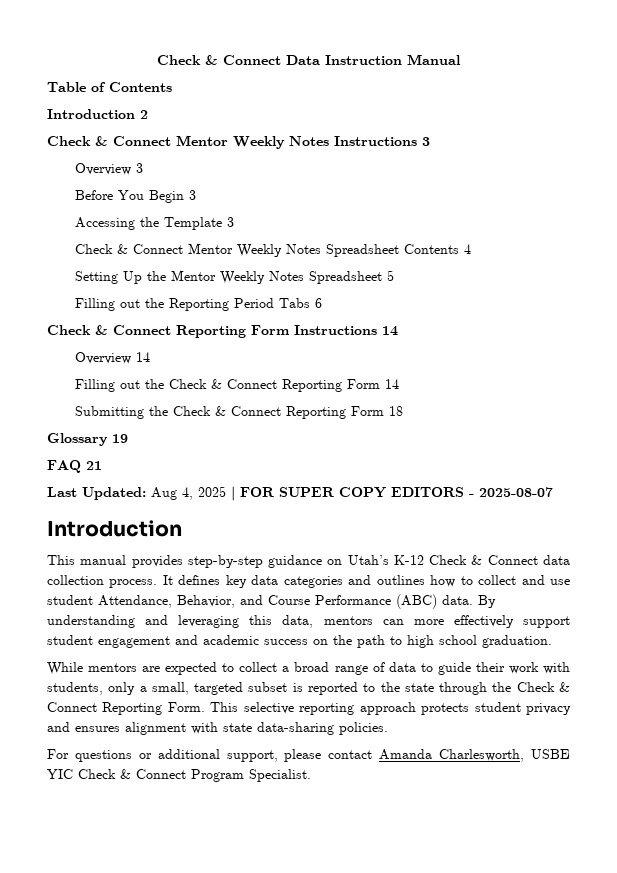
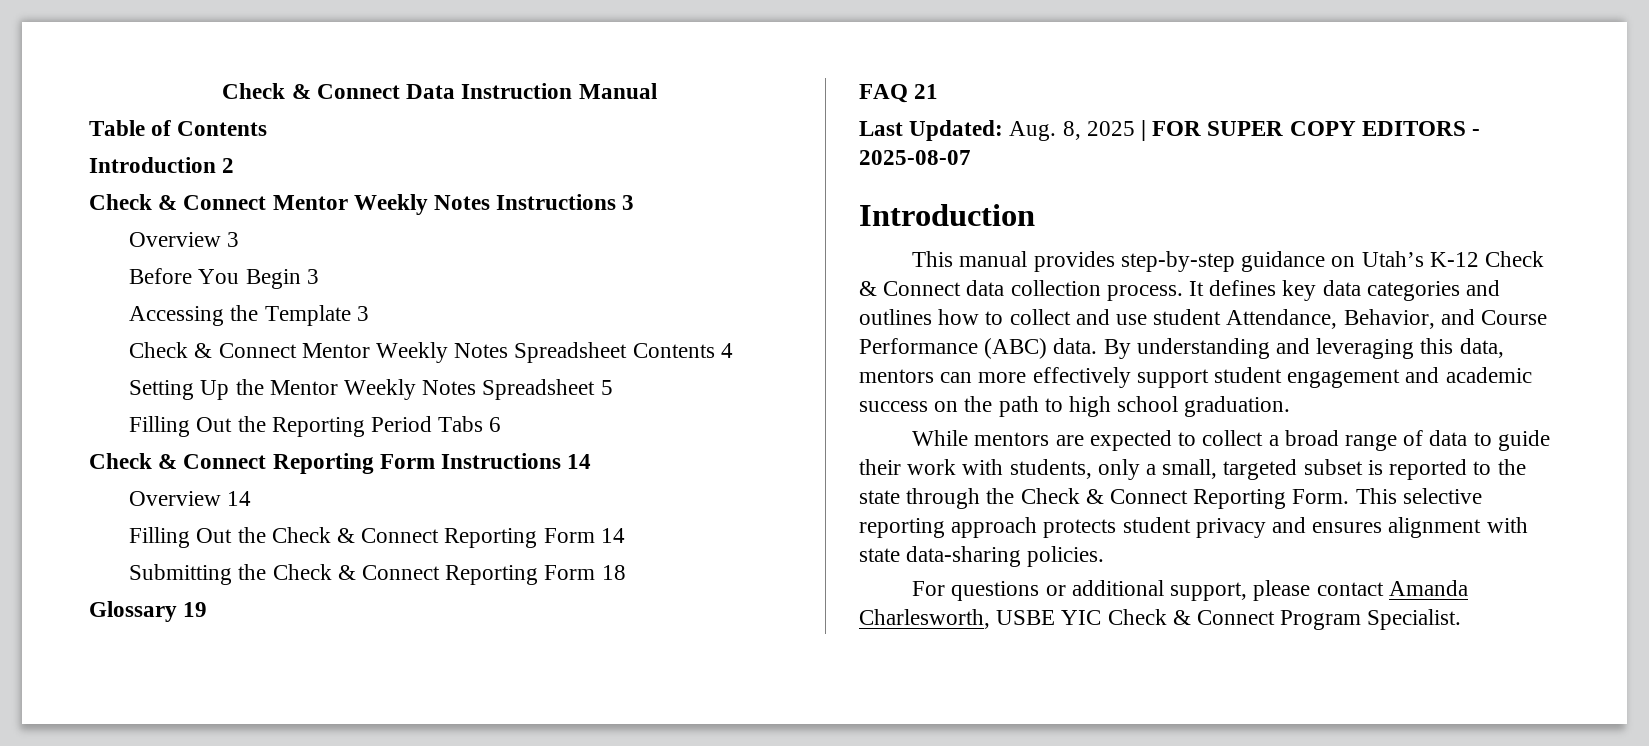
- Filling out the Reporting Period Tabs 6
+ Filling Out the Reporting Period Tabs 6
- Filling out the Check & Connect Reporting Form 14
+ Filling Out the Check & Connect Reporting Form 14
- Last Updated: Aug 4, 2025 | FOR SUPER COPY EDITORS - 2025-08-07
+ Last Updated: Aug. 8, 2025 | FOR SUPER COPY EDITORS - 2025-08-07

